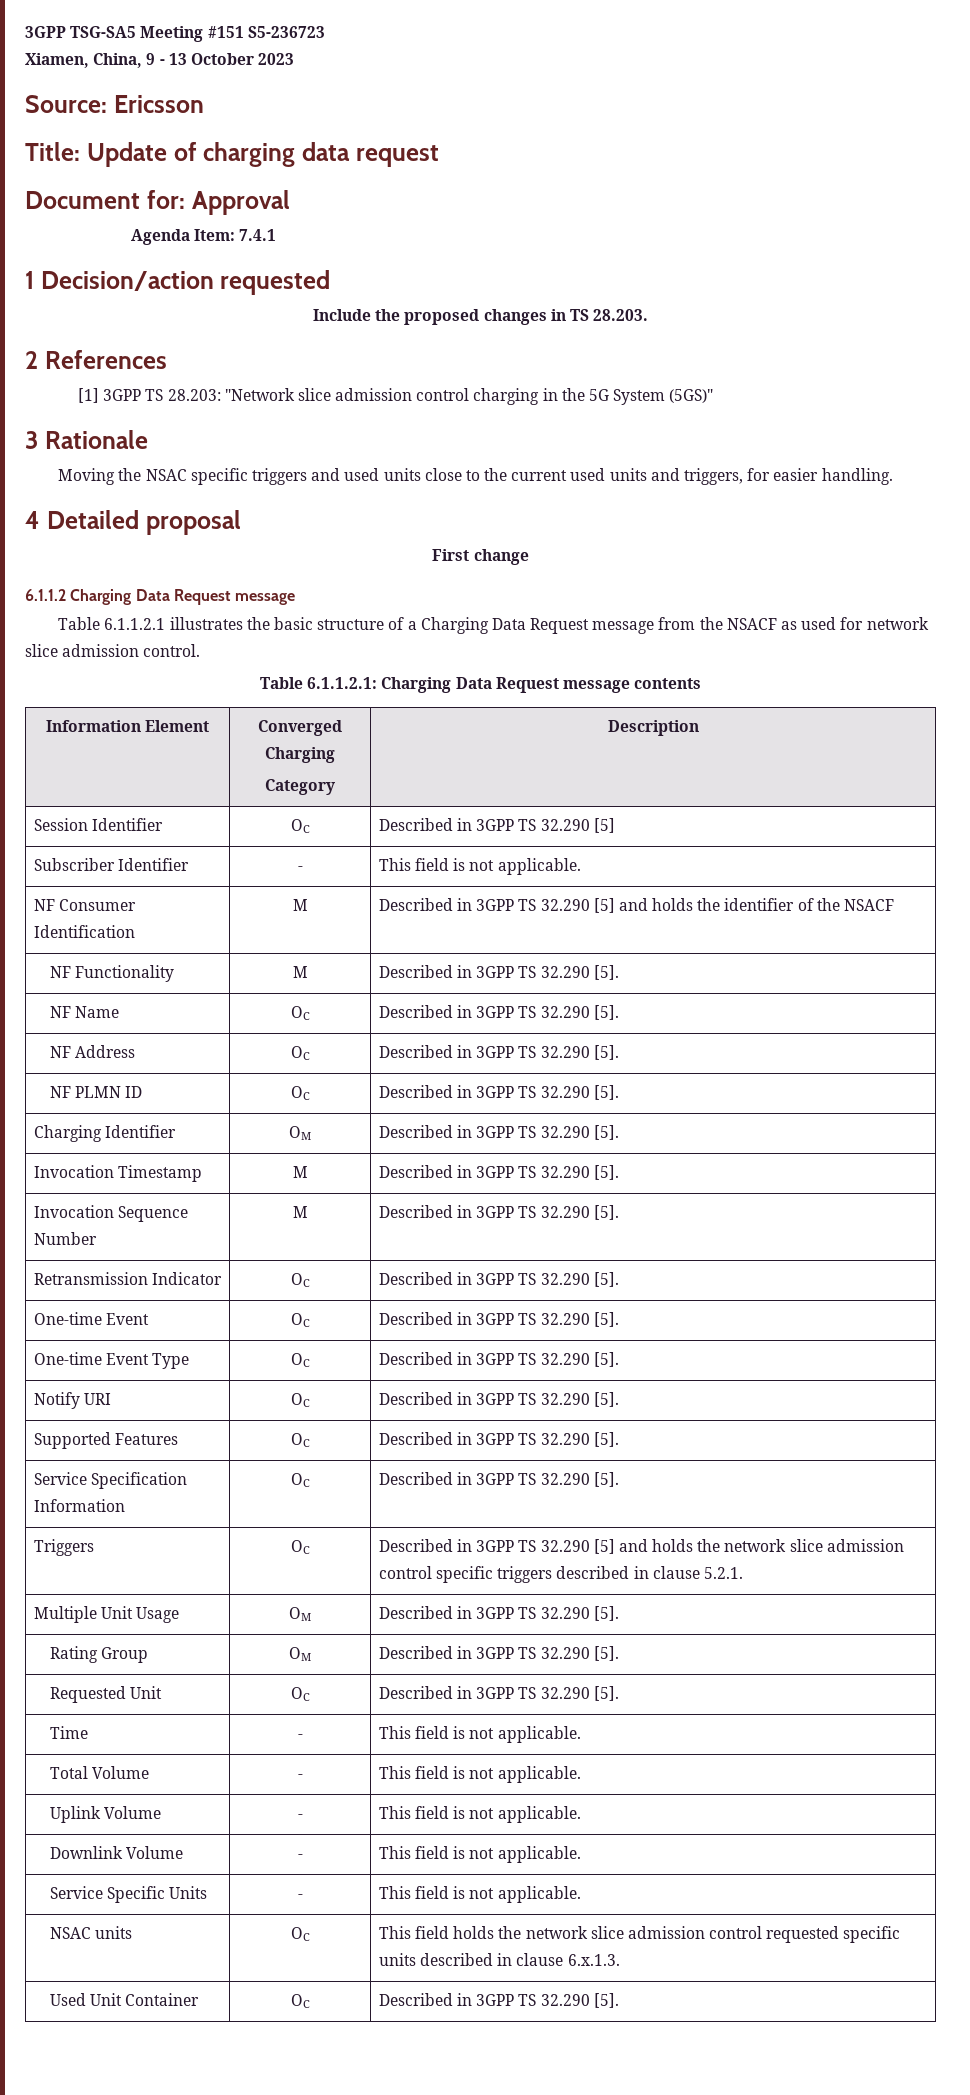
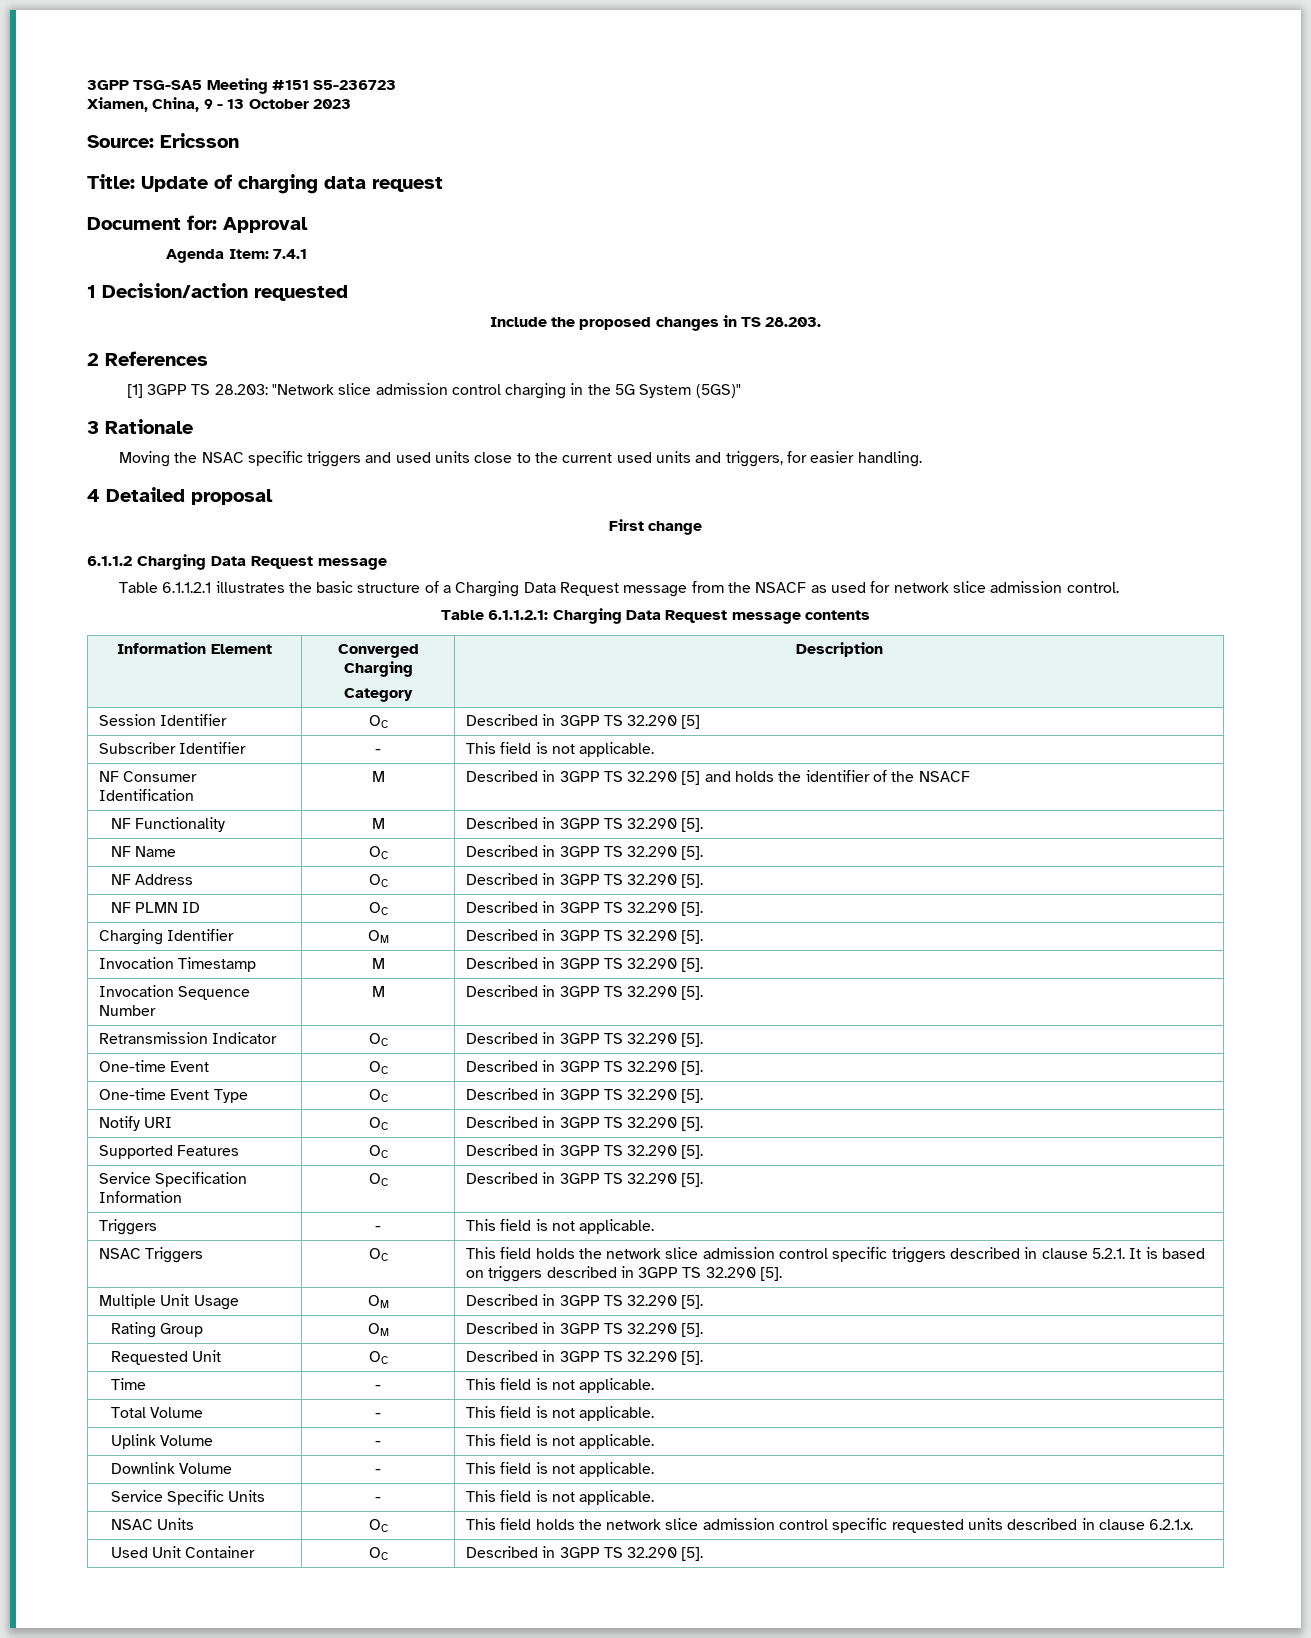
- Triggers | OC | Described in 3GPP TS 32.290 [5] and holds the network slice admission control specific triggers described in clause 5.2.1.
+ Triggers | - | This field is not applicable.
+ NSAC Triggers | OC | This field holds the network slice admission control specific triggers described in clause 5.2.1. It is based on triggers described in 3GPP TS 32.290 [5].
- NSAC units | OC | This field holds the network slice admission control requested specific units described in clause 6.x.1.3.
+ NSAC Units | OC | This field holds the network slice admission control specific requested units described in clause 6.2.1.x.

